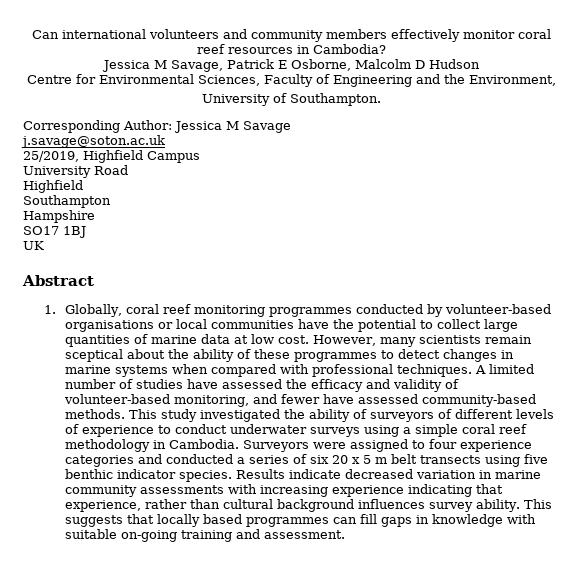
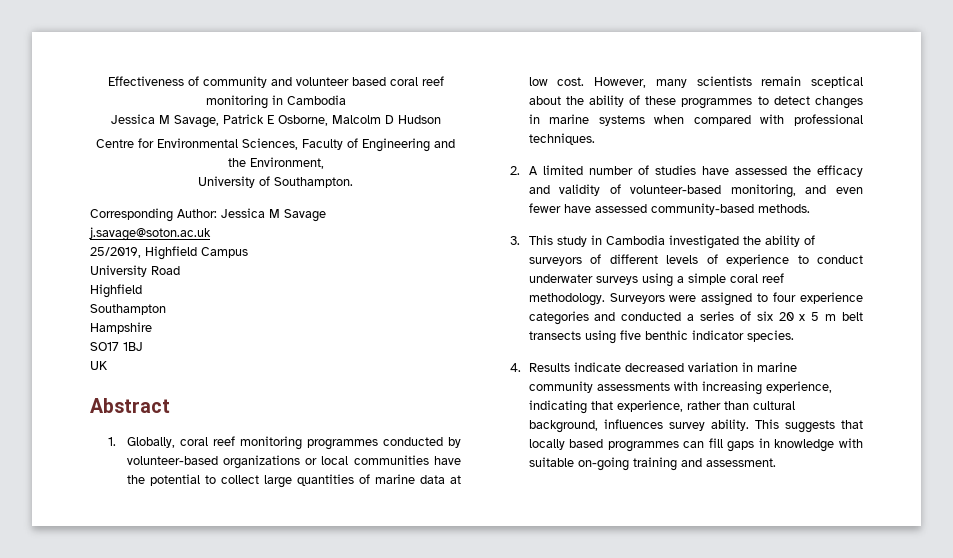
- Can international volunteers and community members effectively monitor coral reef resources in Cambodia?
+ Effectiveness of community and volunteer based coral reef monitoring in Cambodia
- 1. Globally, coral reef monitoring programmes conducted by volunteer-based organisations or local communities have the potential to collect large quantities of marine data at low cost.
+ 1. Globally, coral reef monitoring programmes conducted by volunteer-based organizations or local communities have the potential to collect large quantities of marine data at low cost.
- However, many scientists remain sceptical about the ability of these programmes to detect changes in marine systems when compared with professional techniques. A limited number of studies have assessed the efficacy and validity of volunteer-based monitoring, and fewer have assessed community-based methods. This study investigated the ability of surveyors of different levels of experience to conduct underwater surveys using a simple coral reef methodology in Cambodia.
+ However, many scientists remain sceptical about the ability of these programmes to detect changes in marine systems when compared with professional techniques.
+ 2. A limited number of studies have assessed the efficacy and validity of volunteer-based monitoring, and even fewer have assessed community-based methods.
+ 3. This study in Cambodia investigated the ability of surveyors of different levels of experience to conduct underwater surveys using a simple coral reef methodology.
- Surveyors were assigned to four experience categories and conducted a series of six 20 x 5 m belt transects using five benthic indicator species. Results indicate decreased variation in marine community assessments with increasing experience indicating that experience, rather than cultural background influences survey ability.
+ Surveyors were assigned to four experience categories and conducted a series of six 20 x 5 m belt transects using five benthic indicator species.
+ 4. Results indicate decreased variation in marine community assessments with increasing experience, indicating that experience, rather than cultural background, influences survey ability.

